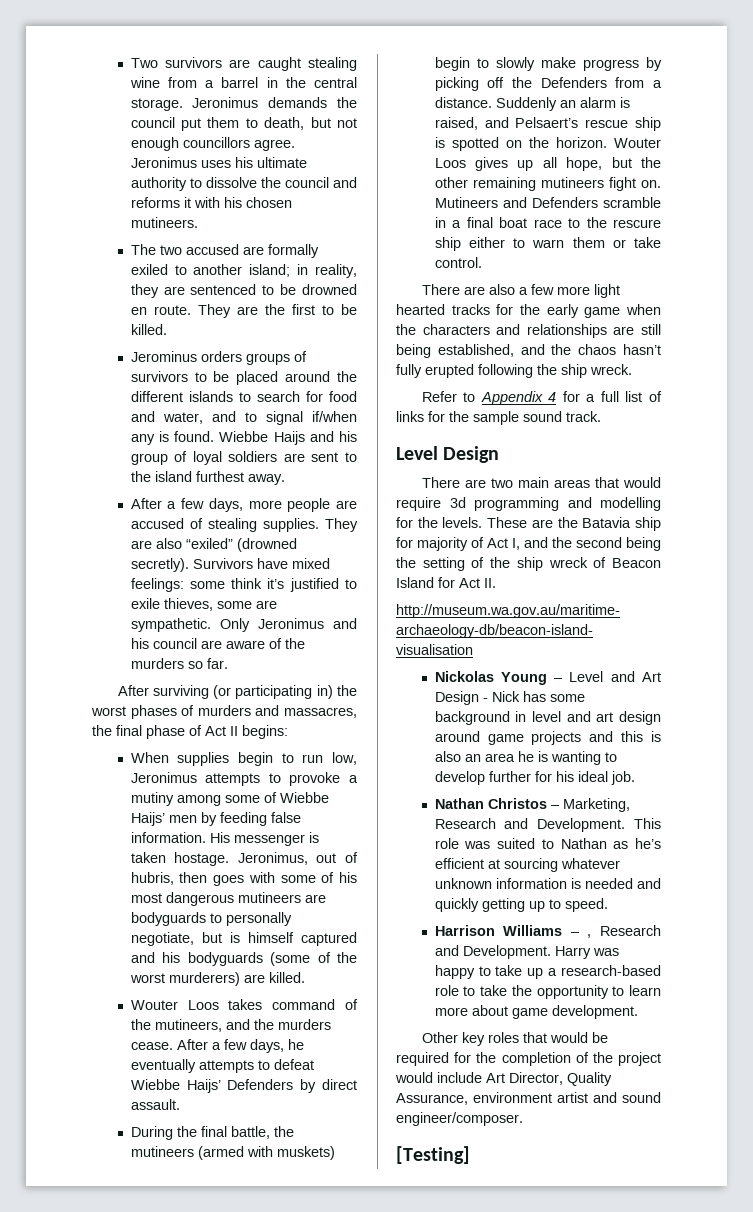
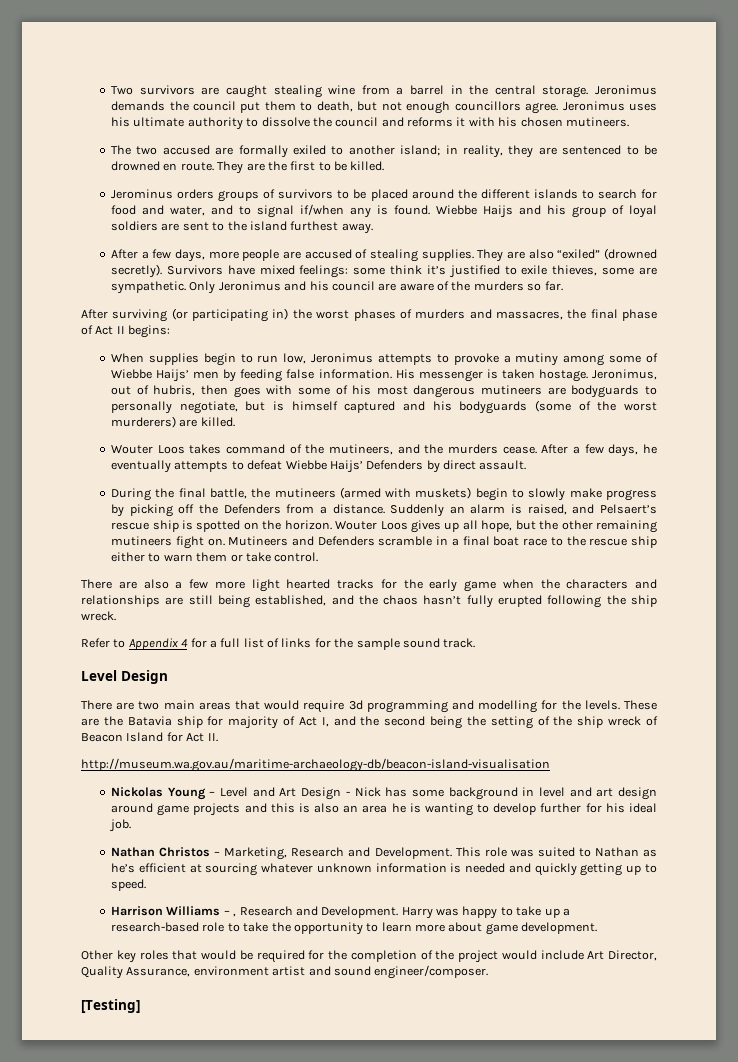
- Mutineers and Defenders scramble in a final boat race to the rescure ship either to warn them or take control.
+ Mutineers and Defenders scramble in a final boat race to the rescue ship either to warn them or take control.

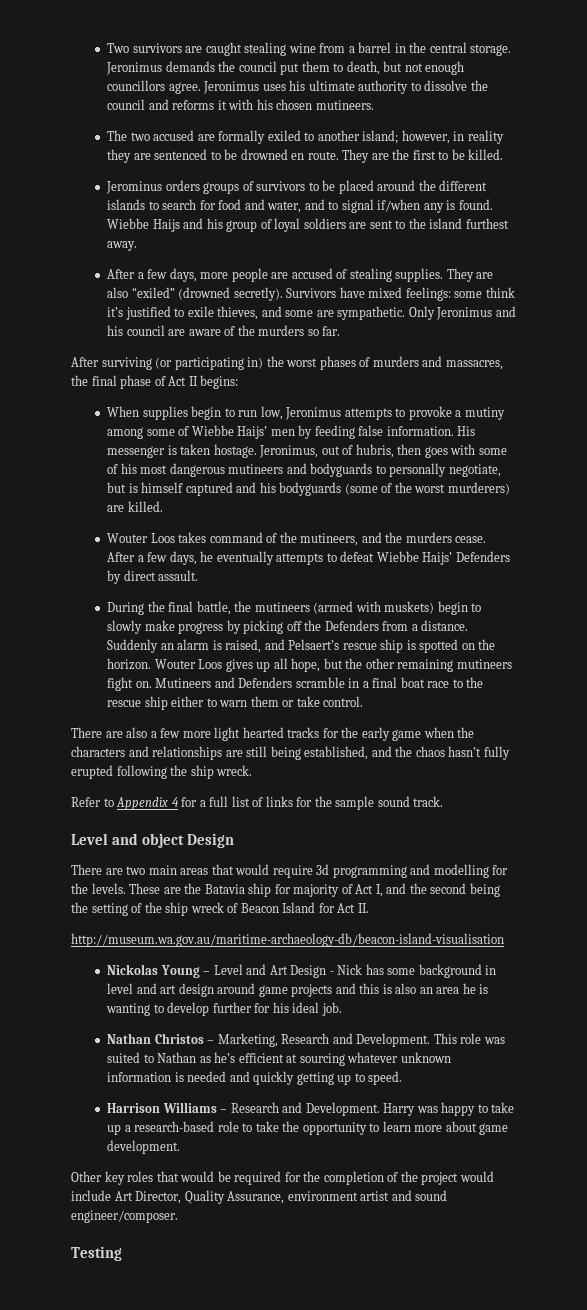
- The two accused are formally exiled to another island; in reality, they are sentenced to be drowned en route.
+ The two accused are formally exiled to another island; however, in reality they are sentenced to be drowned en route.
- Survivors have mixed feelings: some think it’s justified to exile thieves, some are sympathetic.
+ Survivors have mixed feelings: some think it’s justified to exile thieves, and some are sympathetic.
- Jeronimus, out of hubris, then goes with some of his most dangerous mutineers are bodyguards to personally negotiate, but is himself captured and his bodyguards (some of the worst murderers) are killed.
+ Jeronimus, out of hubris, then goes with some of his most dangerous mutineers and bodyguards to personally negotiate, but is himself captured and his bodyguards (some of the worst murderers) are killed.
- Level Design
+ Level and object Design
- Harrison Williams – , Research and Development.
+ Harrison Williams – Research and Development.
- [Testing]
+ Testing

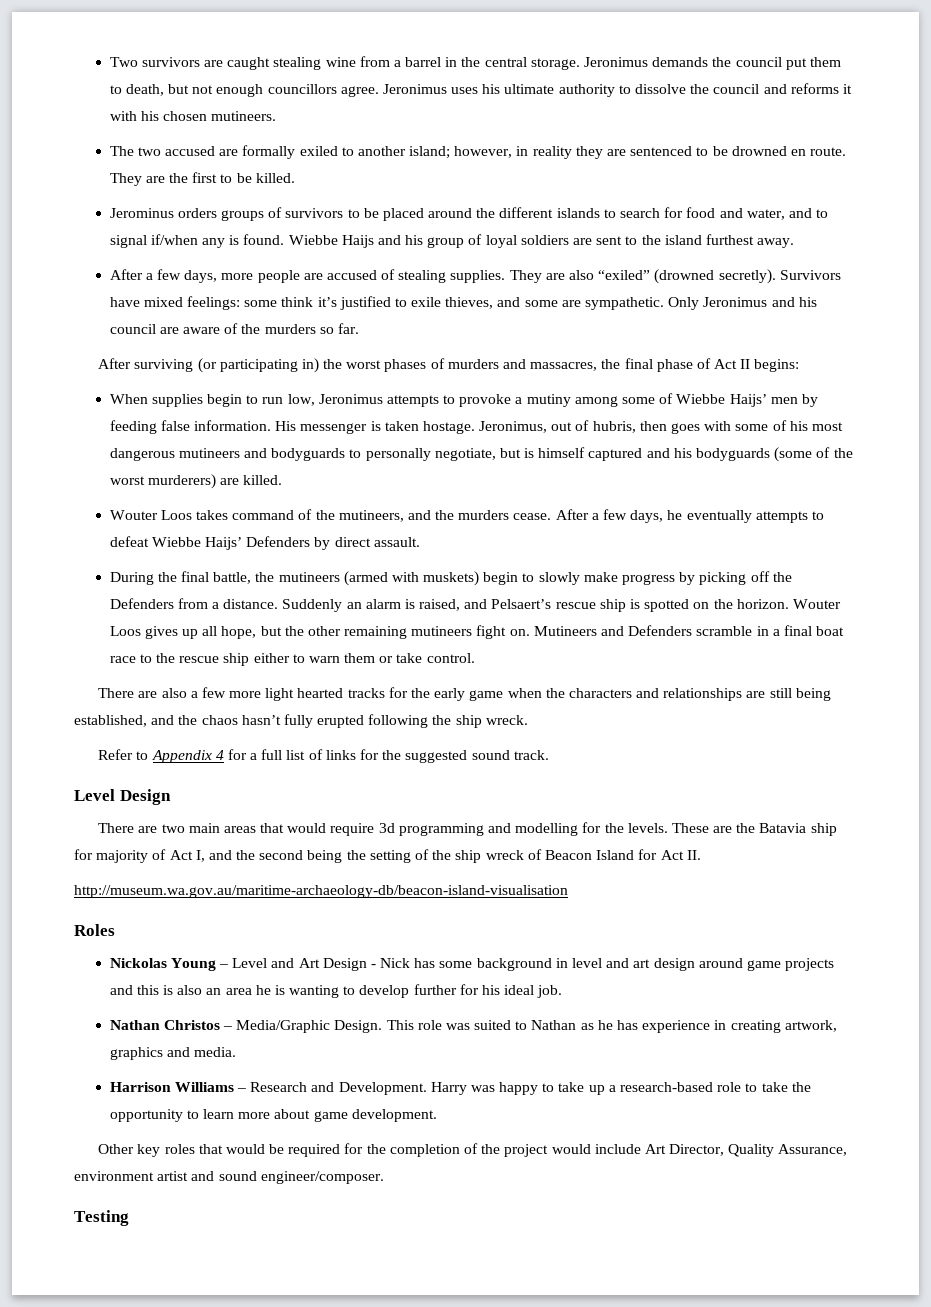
- Refer to Appendix 4 for a full list of links for the sample sound track.
+ Refer to Appendix 4 for a full list of links for the suggested sound track.
- Level and object Design
+ Level Design
+ Roles
- Nathan Christos – Marketing, Research and Development.
+ Nathan Christos – Media/Graphic Design.
- This role was suited to Nathan as he’s efficient at sourcing whatever unknown information is needed and quickly getting up to speed.
+ This role was suited to Nathan as he has experience in creating artwork, graphics and media.

